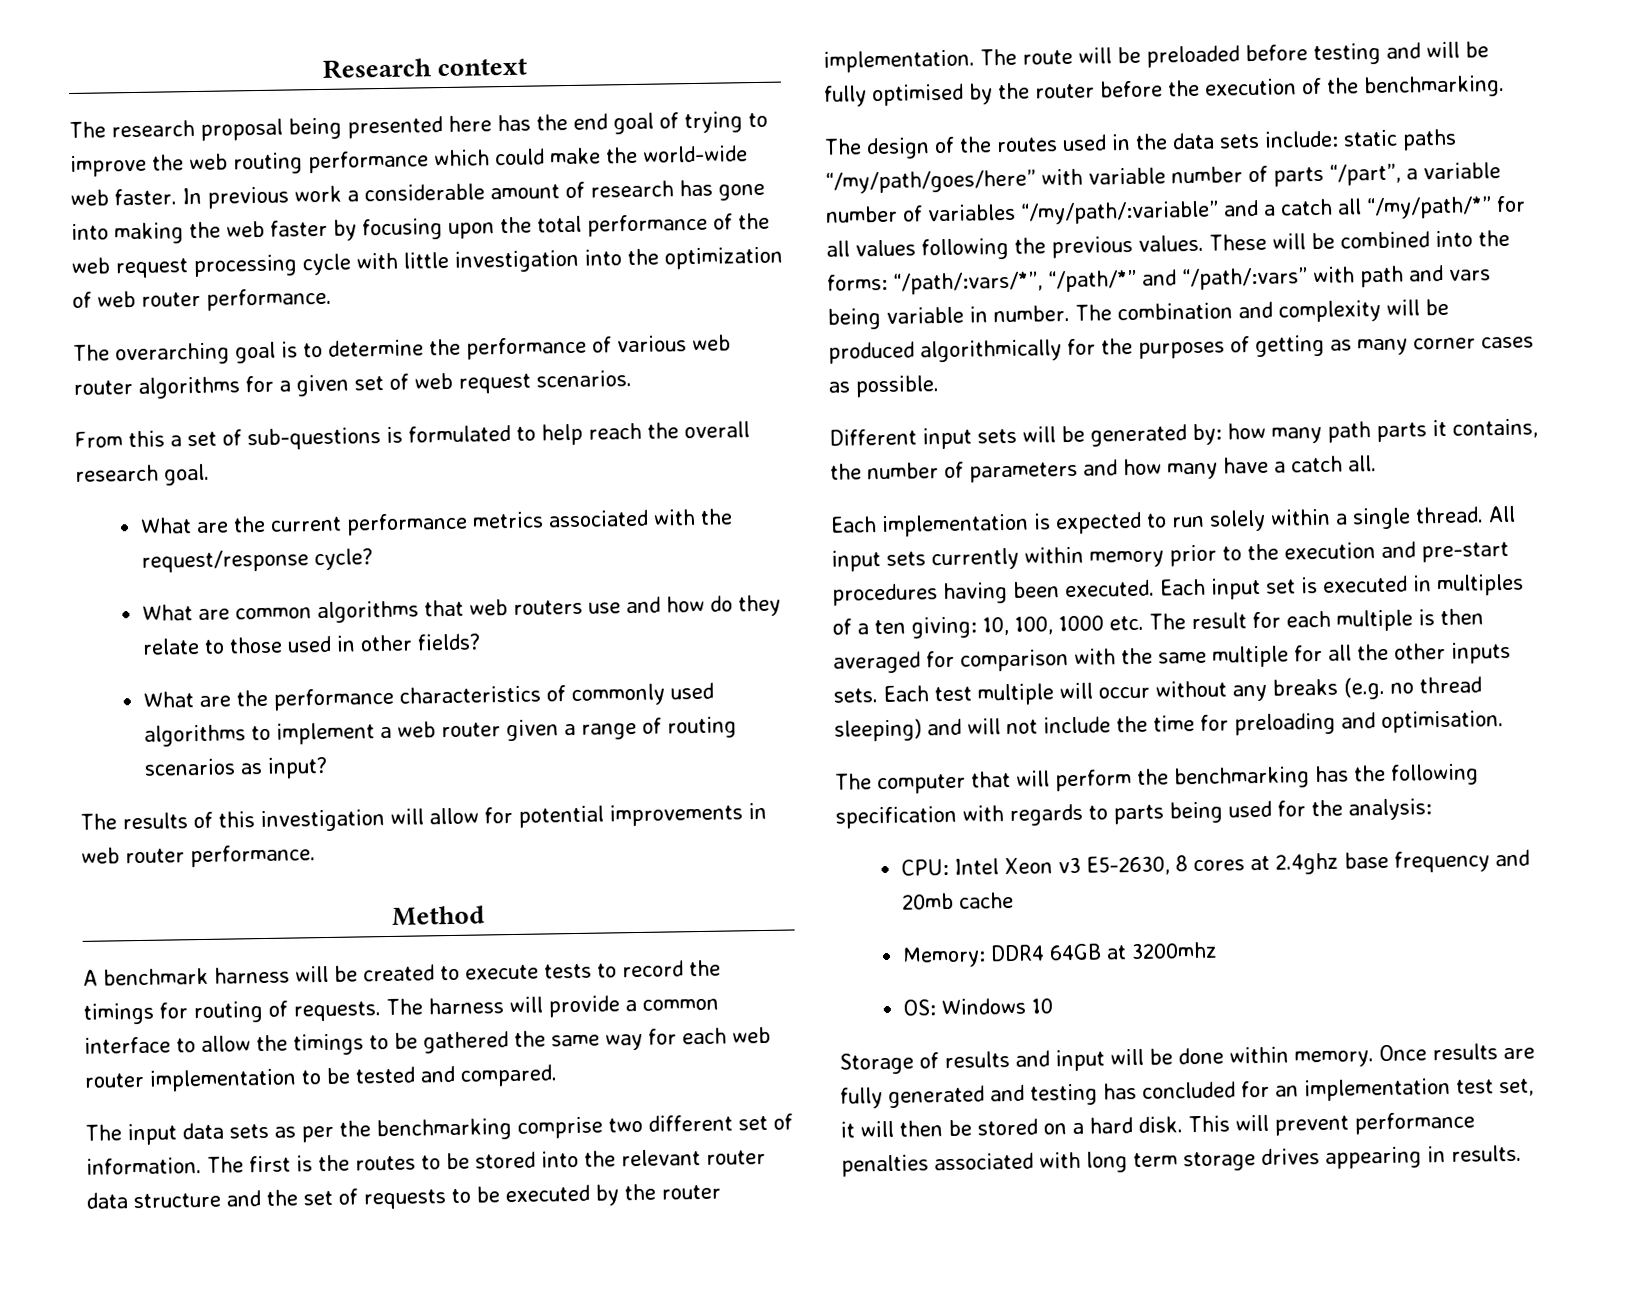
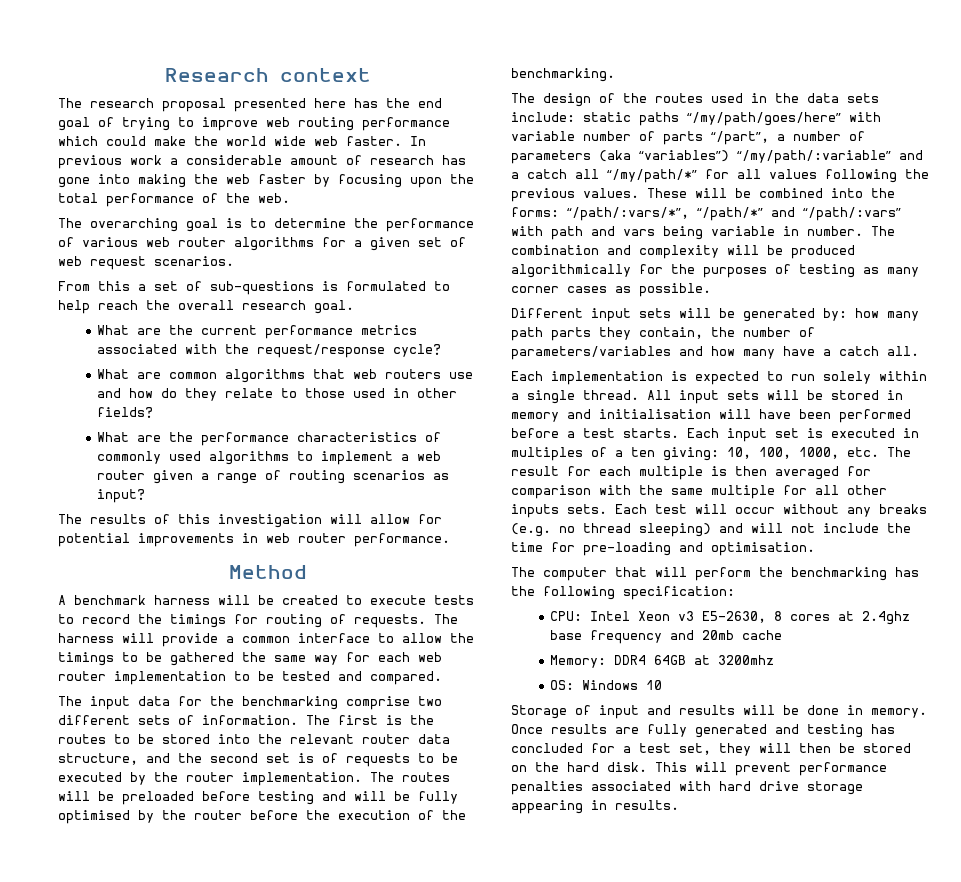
- The research proposal being presented here has the end goal of trying to improve the web routing performance which could make the world-wide web faster.
+ The research proposal presented here has the end goal of trying to improve web routing performance which could make the world wide web faster.
- In previous work a considerable amount of research has gone into making the web faster by focusing upon the total performance of the web request processing cycle with little investigation into the optimization of web router performance.
+ In previous work a considerable amount of research has gone into making the web faster by focusing upon the total performance of the web.
- The input data sets as per the benchmarking comprise two different set of information.
+ The input data for the benchmarking comprise two different sets of information.
- The first is the routes to be stored into the relevant router data structure and the set of requests to be executed by the router implementation.
+ The first is the routes to be stored into the relevant router data structure, and the second set is of requests to be executed by the router implementation.
- The route will be preloaded before testing and will be fully optimised by the router before the execution of the benchmarking.
+ The routes will be preloaded before testing and will be fully optimised by the router before the execution of the benchmarking.
- The design of the routes used in the data sets include: static paths “/my/path/goes/here” with variable number of parts “/part”, a variable number of variables “/my/path/:variable” and a catch all “/my/path/*” for all values following the previous values.
+ The design of the routes used in the data sets include: static paths “/my/path/goes/here” with variable number of parts “/part”, a number of parameters (aka “variables”) “/my/path/:variable” and a catch all “/my/path/*” for all values following the previous values.
- The combination and complexity will be produced algorithmically for the purposes of getting as many corner cases as possible.
+ The combination and complexity will be produced algorithmically for the purposes of testing as many corner cases as possible.
- Different input sets will be generated by: how many path parts it contains, the number of parameters and how many have a catch all.
+ Different input sets will be generated by: how many path parts they contain, the number of parameters/variables and how many have a catch all.
- All input sets currently within memory prior to the execution and pre-start procedures having been executed.
+ All input sets will be stored in memory and initialisation will have been performed before a test starts.
- Each input set is executed in multiples of a ten giving: 10, 100, 1000 etc. The result for each multiple is then averaged for comparison with the same multiple for all the other inputs sets.
+ Each input set is executed in multiples of a ten giving: 10, 100, 1000, etc. The result for each multiple is then averaged for comparison with the same multiple for all other inputs sets.
- Each test multiple will occur without any breaks (e.g. no thread sleeping) and will not include the time for preloading and optimisation.
+ Each test will occur without any breaks (e.g. no thread sleeping) and will not include the time for pre-loading and optimisation.
- The computer that will perform the benchmarking has the following specification with regards to parts being used for the analysis:
+ The computer that will perform the benchmarking has the following specification:
- Storage of results and input will be done within memory.
+ Storage of input and results will be done in memory.
- Once results are fully generated and testing has concluded for an implementation test set, it will then be stored on a hard disk.
+ Once results are fully generated and testing has concluded for a test set, they will then be stored on the hard disk.
- This will prevent performance penalties associated with long term storage drives appearing in results.
+ This will prevent performance penalties associated with hard drive storage appearing in results.

